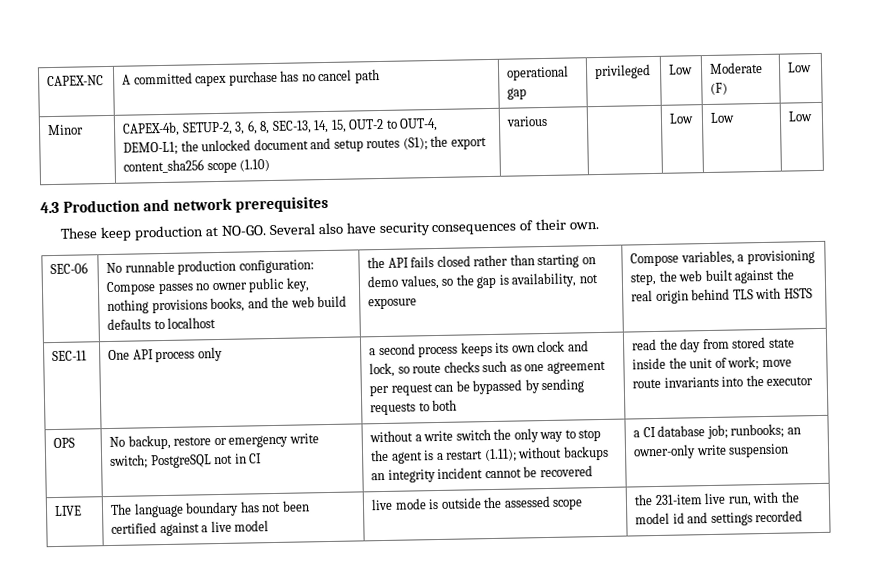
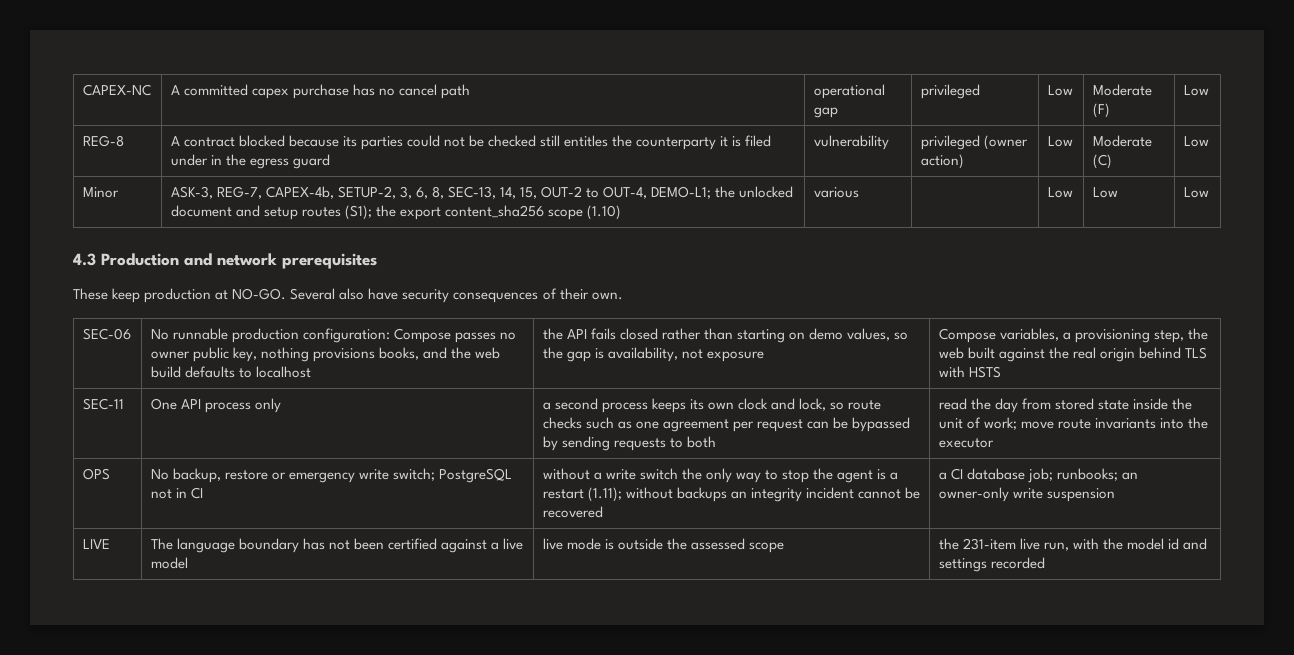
+ REG-8 | A contract blocked because its parties could not be checked still entitles the counterparty it is filed under in the egress guard | vulnerability | privileged (owner action) | Low | Moderate (C) | Low
- Minor | CAPEX-4b, SETUP-2, 3, 6, 8, SEC-13, 14, 15, OUT-2 to OUT-4, DEMO-L1; the unlocked document and setup routes (S1); the export content_sha256 scope (1.10) | various | | Low | Low | Low
+ Minor | ASK-3, REG-7, CAPEX-4b, SETUP-2, 3, 6, 8, SEC-13, 14, 15, OUT-2 to OUT-4, DEMO-L1; the unlocked document and setup routes (S1); the export content_sha256 scope (1.10) | various | | Low | Low | Low

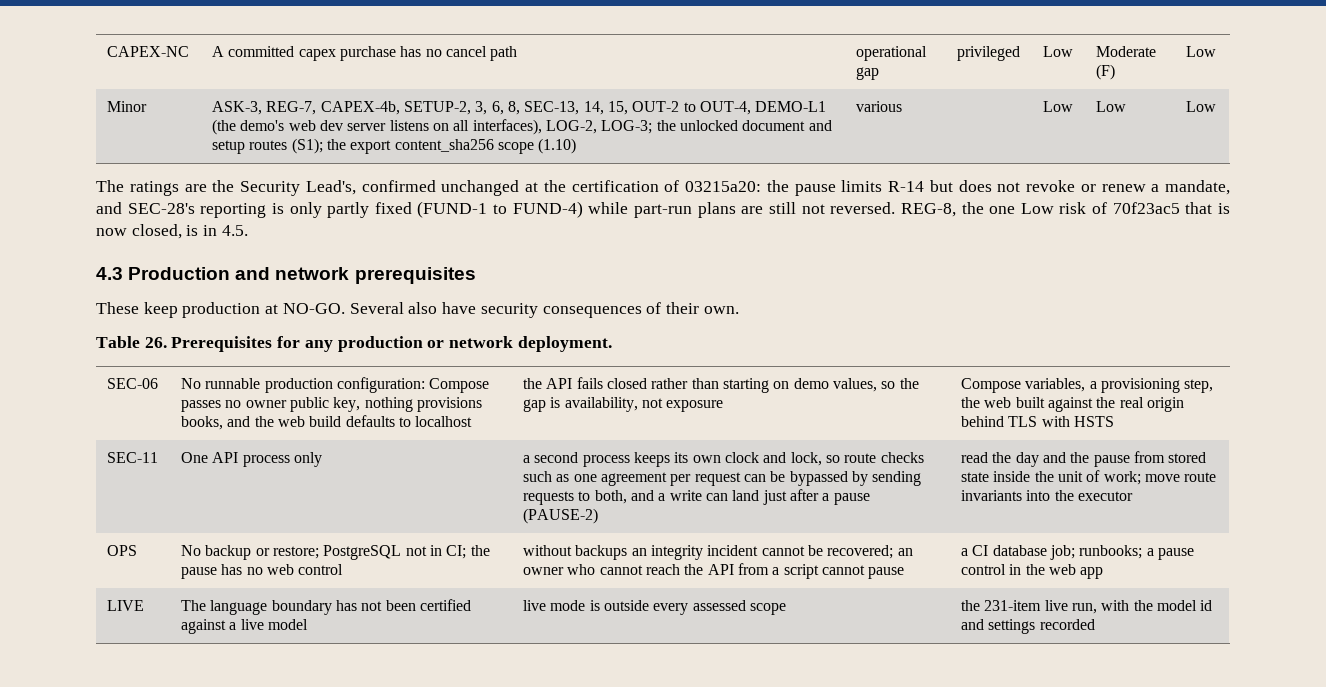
- REG-8 | A contract blocked because its parties could not be checked still entitles the counterparty it is filed under in the egress guard | vulnerability | privileged (owner action) | Low | Moderate (C) | Low
- ASK-3, REG-7, CAPEX-4b, SETUP-2, 3, 6, 8, SEC-13, 14, 15, OUT-2 to OUT-4, DEMO-L1; the unlocked document and setup routes (S1); the export content_sha256 scope (1.10)
+ ASK-3, REG-7, CAPEX-4b, SETUP-2, 3, 6, 8, SEC-13, 14, 15, OUT-2 to OUT-4, DEMO-L1 (the demo's web dev server listens on all interfaces), LOG-2, LOG-3; the unlocked document and setup routes (S1); the export content_sha256 scope (1.10)
+ The ratings are the Security Lead's, confirmed unchanged at the certification of 03215a20: the pause limits R-14 but does not revoke or renew a mandate, and SEC-28's reporting is only partly fixed (FUND-1 to FUND-4) while part-run plans are still not reversed. REG-8, the one Low risk of 70f23ac5 that is now closed, is in 4.5.
+ Table 26. Prerequisites for any production or network deployment.
- a second process keeps its own clock and lock, so route checks such as one agreement per request can be bypassed by sending requests to both
+ a second process keeps its own clock and lock, so route checks such as one agreement per request can be bypassed by sending requests to both, and a write can land just after a pause (PAUSE-2)
- read the day from stored state inside the unit of work; move route invariants into the executor
+ read the day and the pause from stored state inside the unit of work; move route invariants into the executor
- No backup, restore or emergency write switch; PostgreSQL not in CI | without a write switch the only way to stop the agent is a restart (1.11); without backups an integrity incident cannot be recovered
+ No backup or restore; PostgreSQL not in CI; the pause has no web control | without backups an integrity incident cannot be recovered; an owner who cannot reach the API from a script cannot pause
- a CI database job; runbooks; an owner-only write suspension
+ a CI database job; runbooks; a pause control in the web app
- LIVE | The language boundary has not been certified against a live model | live mode is outside the assessed scope | the 231-item live run, with the model id and settings recorded
+ LIVE | The language boundary has not been certified against a live model | live mode is outside every assessed scope | the 231-item live run, with the model id and settings recorded

